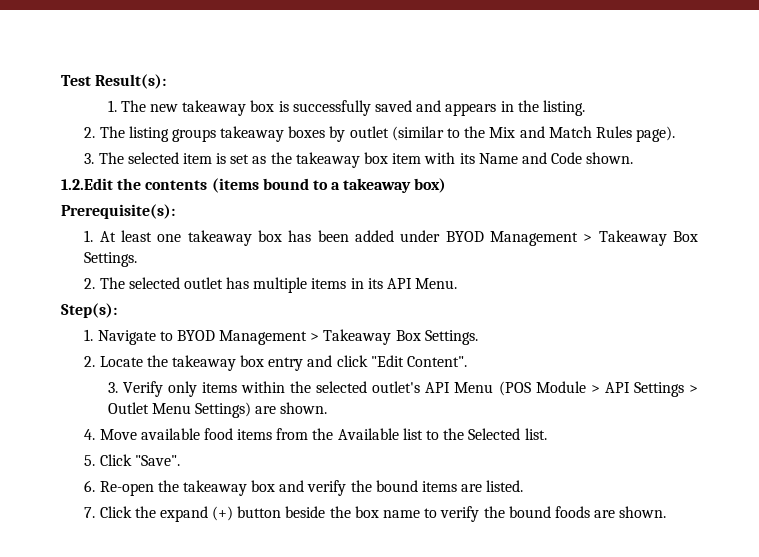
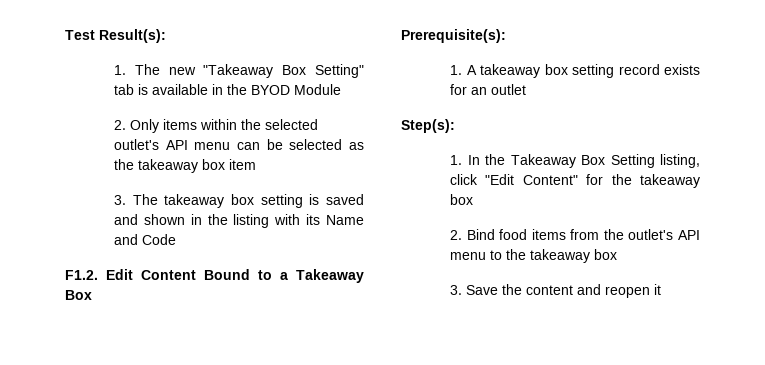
- 1. The new takeaway box is successfully saved and appears in the listing.
- 2. The listing groups takeaway boxes by outlet (similar to the Mix and Match Rules page).
- 3. The selected item is set as the takeaway box item with its Name and Code shown.
- 1.2.Edit the contents (items bound to a takeaway box)
+ 1. The new "Takeaway Box Setting" tab is available in the BYOD Module
+ 2. Only items within the selected outlet's API menu can be selected as the takeaway box item
+ 3. The takeaway box setting is saved and shown in the listing with its Name and Code
+ F1.2. Edit Content Bound to a Takeaway Box
  Prerequisite(s):
- 1. At least one takeaway box has been added under BYOD Management > Takeaway Box Settings.
- 2. The selected outlet has multiple items in its API Menu.
+ 1. A takeaway box setting record exists for an outlet
  Step(s):
- 1. Navigate to BYOD Management > Takeaway Box Settings.
- 2. Locate the takeaway box entry and click "Edit Content".
- 3. Verify only items within the selected outlet's API Menu (POS Module > API Settings > Outlet Menu Settings) are shown.
- 4. Move available food items from the Available list to the Selected list.
- 5. Click "Save".
- 6. Re-open the takeaway box and verify the bound items are listed.
- 7. Click the expand (+) button beside the box name to verify the bound foods are shown.
+ 1. In the Takeaway Box Setting listing, click "Edit Content" for the takeaway box
+ 2. Bind food items from the outlet's API menu to the takeaway box
+ 3. Save the content and reopen it

